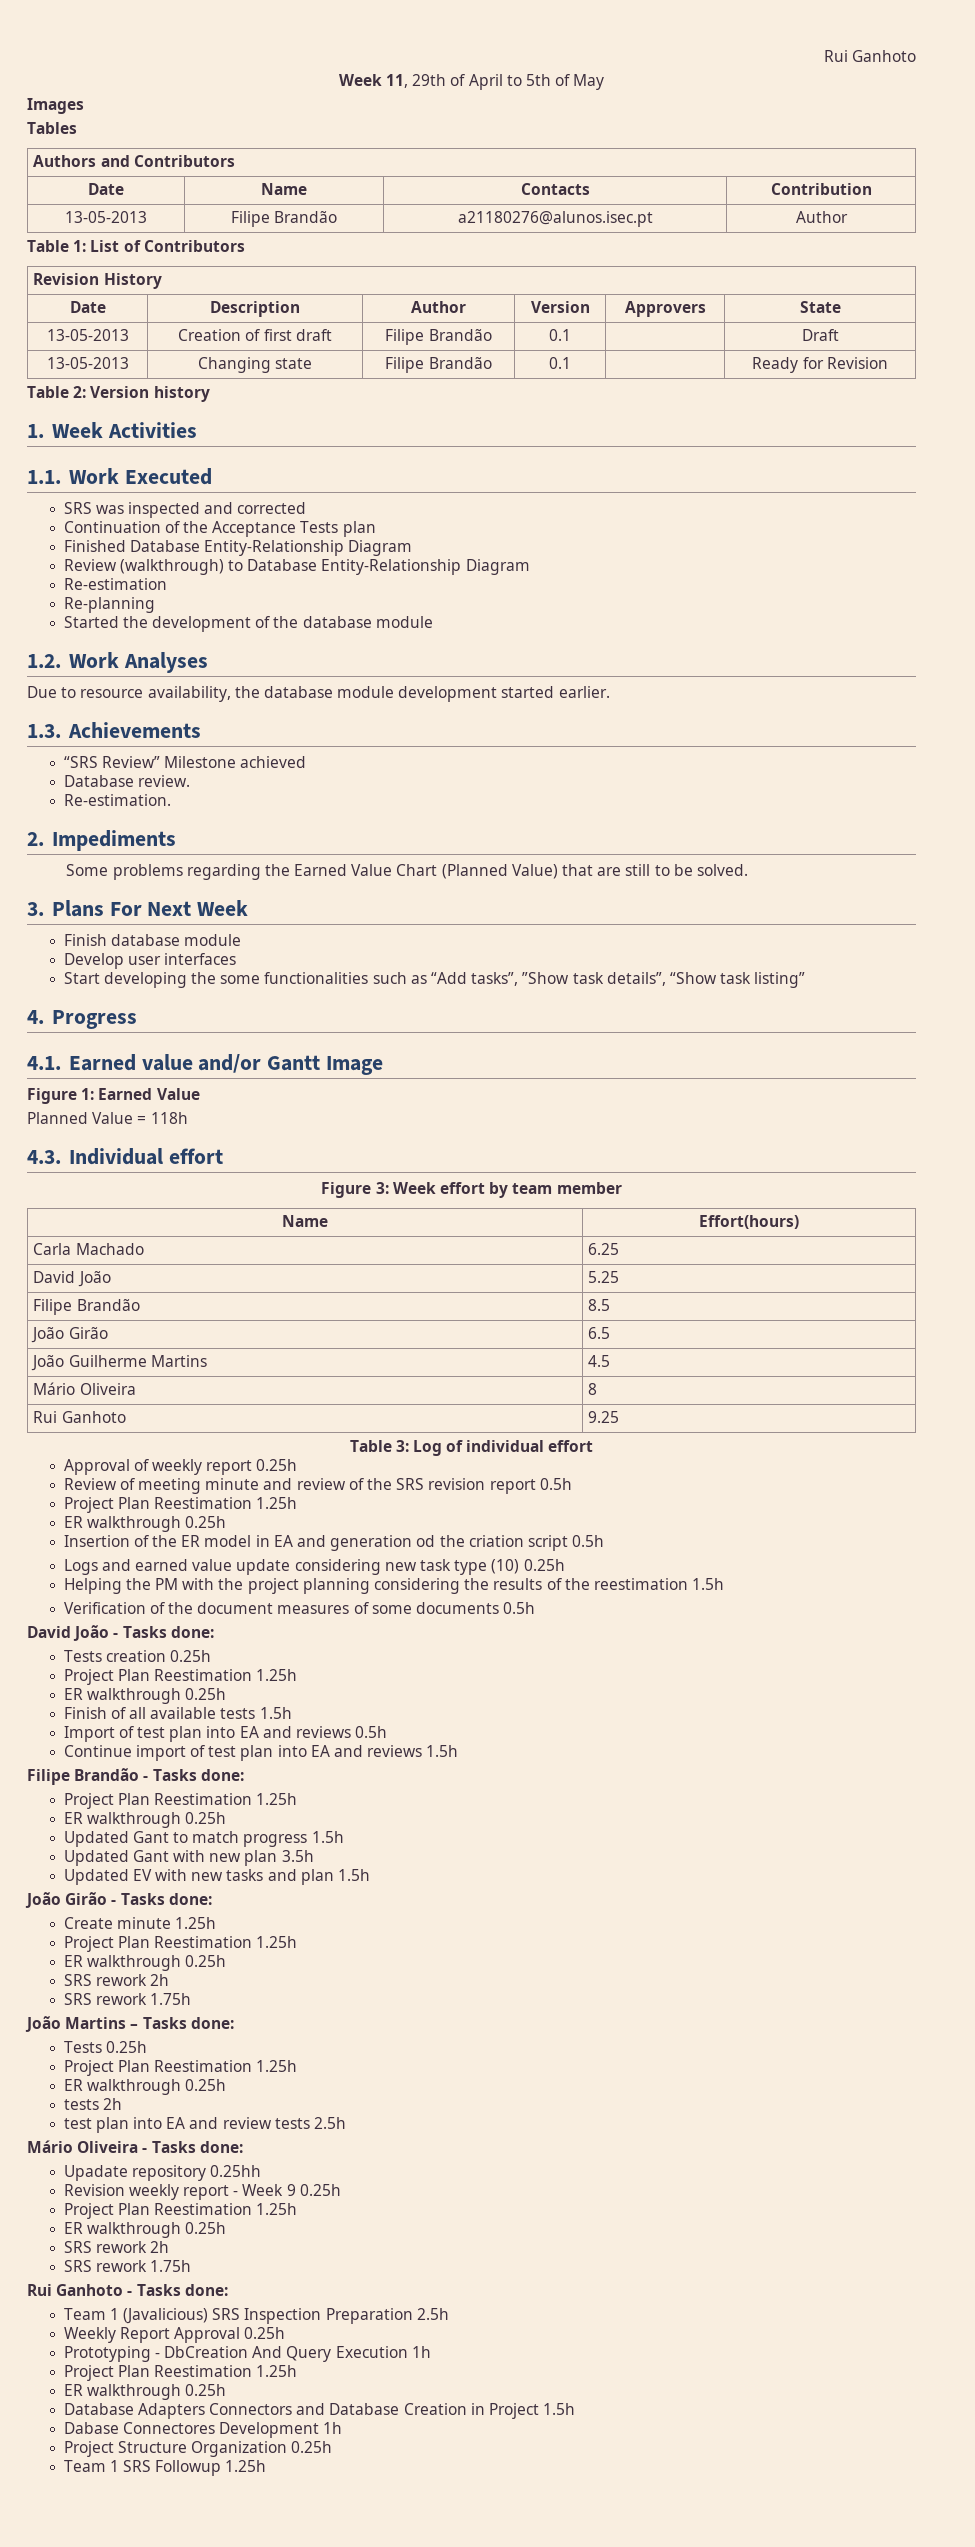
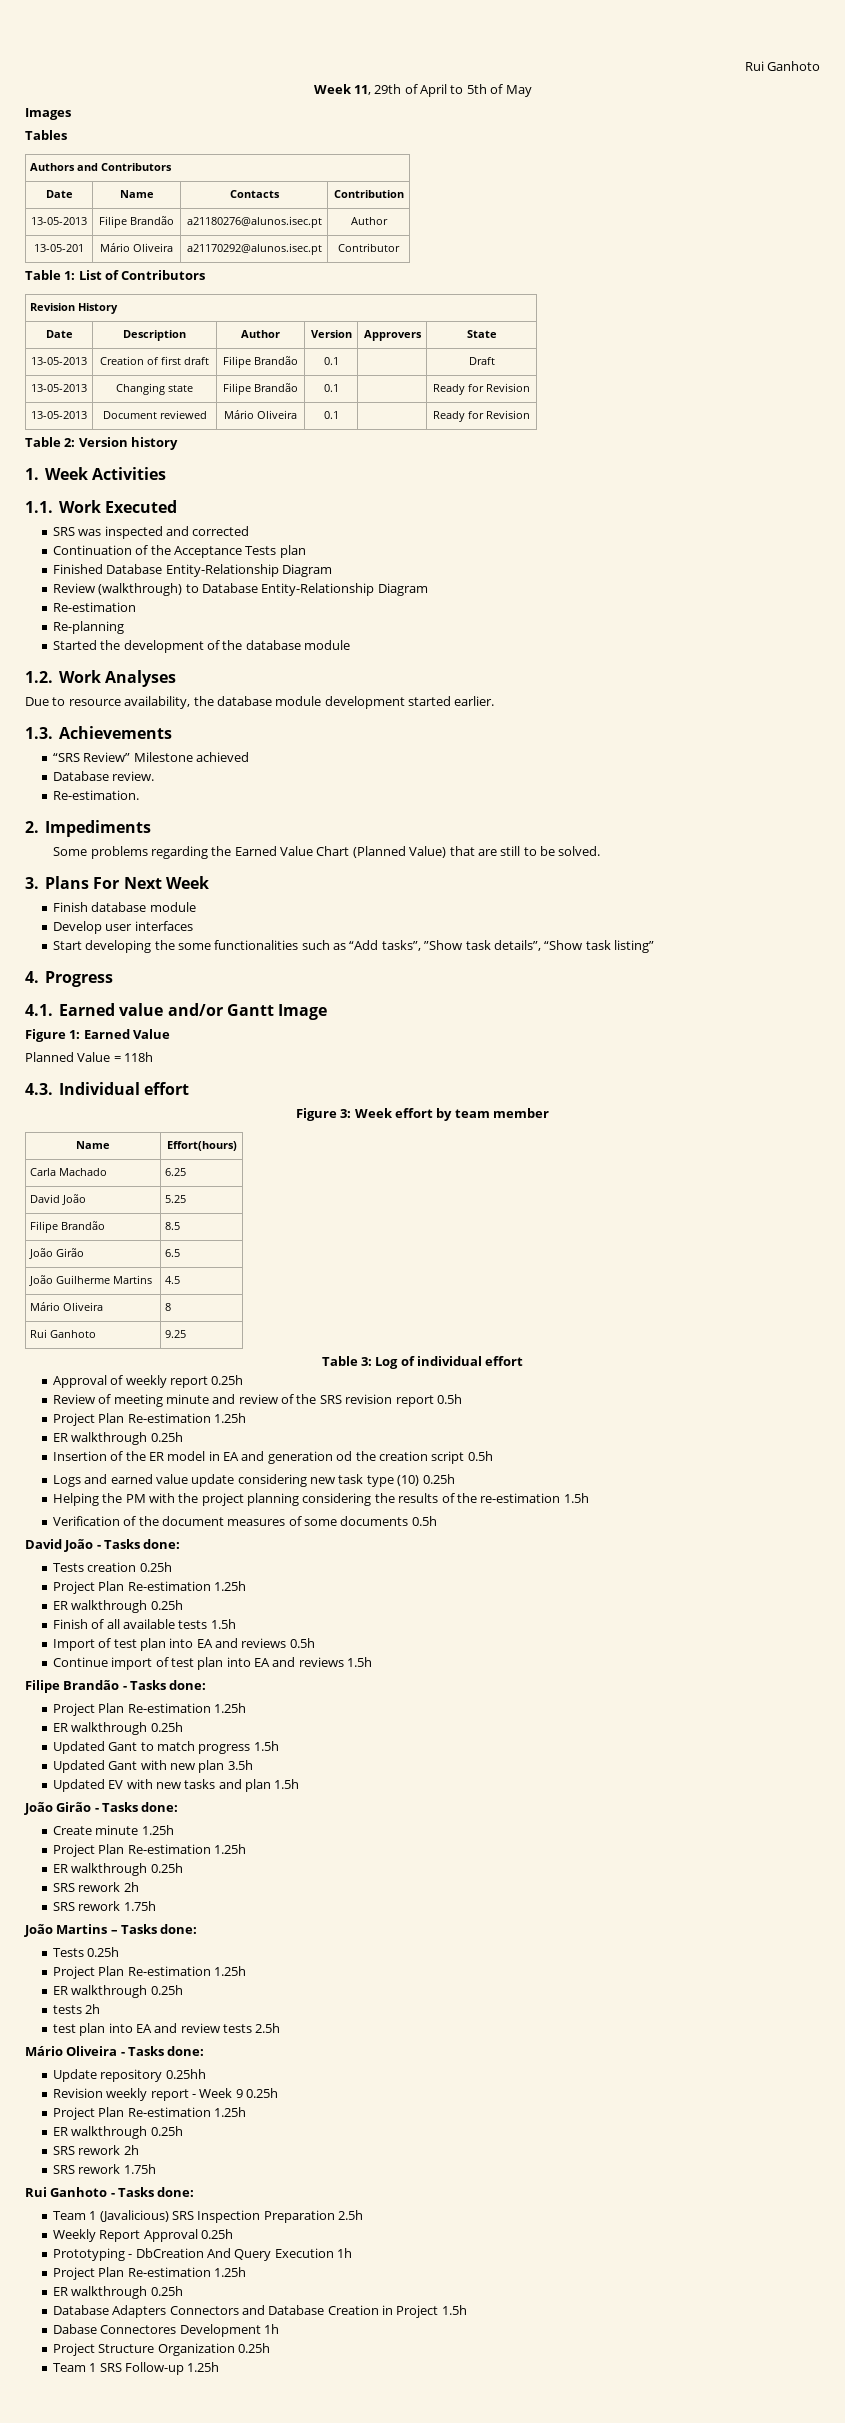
+ 13-05-201 | Mário Oliveira | a21170292@alunos.isec.pt | Contributor
+ 13-05-2013 | Document reviewed | Mário Oliveira | 0.1 | | Ready for Revision
  Review of meeting minute and review of the SRS revision report 0.5h
- Project Plan Reestimation 1.25h
+ Project Plan Re-estimation 1.25h
- Insertion of the ER model in EA and generation od the criation script 0.5h
+ Insertion of the ER model in EA and generation od the creation script 0.5h
- Helping the PM with the project planning considering the results of the reestimation 1.5h
+ Helping the PM with the project planning considering the results of the re-estimation 1.5h
  Tests creation 0.25h
- Project Plan Reestimation 1.25h
+ Project Plan Re-estimation 1.25h
  Filipe Brandão - Tasks done:
- Project Plan Reestimation 1.25h
+ Project Plan Re-estimation 1.25h
  Create minute 1.25h
- Project Plan Reestimation 1.25h
+ Project Plan Re-estimation 1.25h
  Tests 0.25h
- Project Plan Reestimation 1.25h
+ Project Plan Re-estimation 1.25h
- Upadate repository 0.25hh
+ Update repository 0.25hh
  Revision weekly report - Week 9 0.25h
- Project Plan Reestimation 1.25h
+ Project Plan Re-estimation 1.25h
  Prototyping - DbCreation And Query Execution 1h
- Project Plan Reestimation 1.25h
+ Project Plan Re-estimation 1.25h
- Team 1 SRS Followup 1.25h
+ Team 1 SRS Follow-up 1.25h

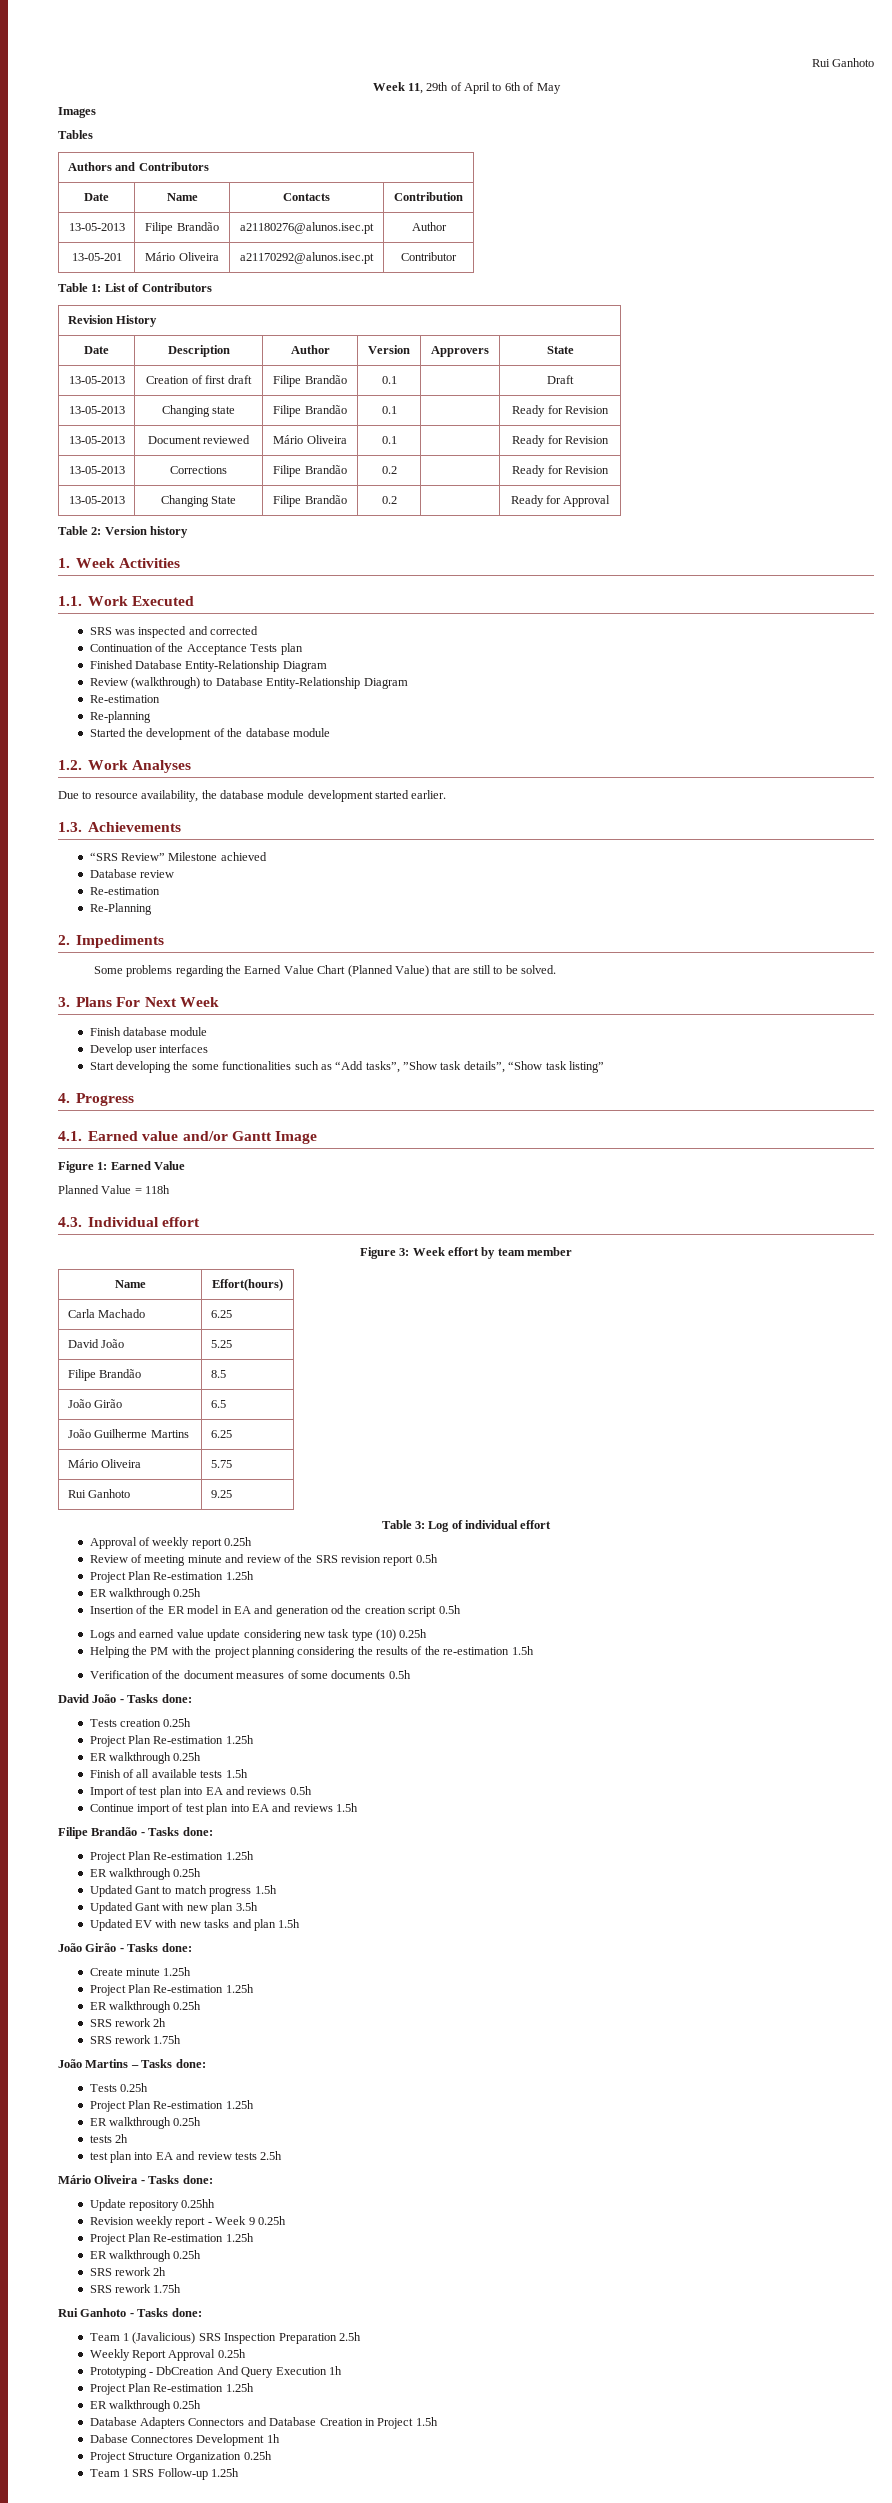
- Week 11, 29th of April to 5th of May
+ Week 11, 29th of April to 6th of May
+ 13-05-2013 | Corrections | Filipe Brandão | 0.2 | | Ready for Revision
+ 13-05-2013 | Changing State | Filipe Brandão | 0.2 | | Ready for Approval
- Database review.
- Re-estimation.
+ Database review
+ Re-estimation
+ Re-Planning
- João Guilherme Martins | 4.5
- Mário Oliveira | 8
+ João Guilherme Martins | 6.25
+ Mário Oliveira | 5.75

